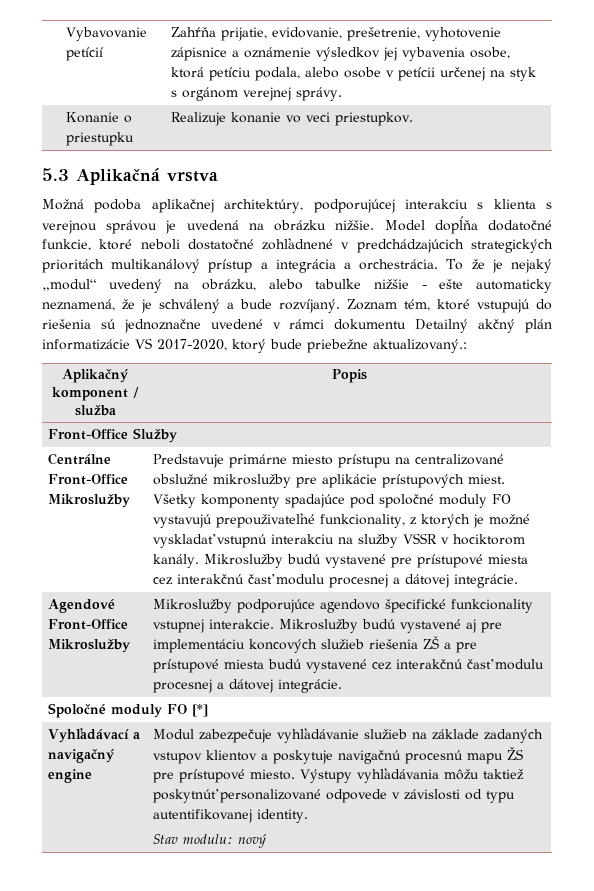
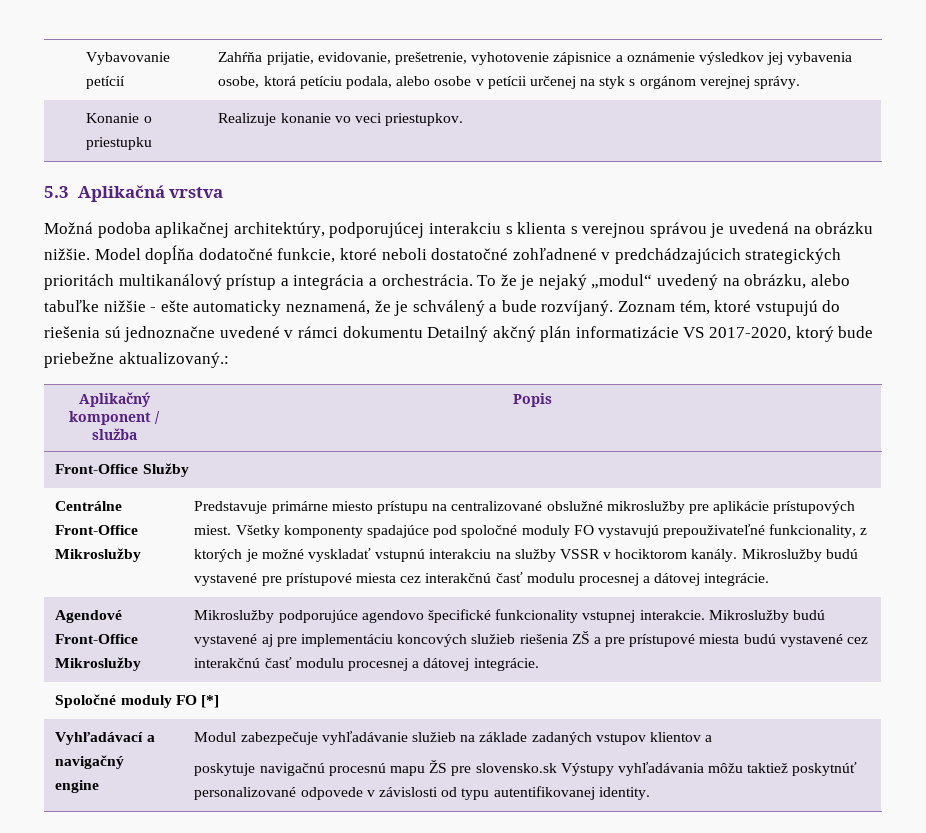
- Vyhľadávací a navigačný engine | Modul zabezpečuje vyhľadávanie služieb na základe zadaných vstupov klientov a poskytuje navigačnú procesnú mapu ŽS pre prístupové miesto. Výstupy vyhľadávania môžu taktiež poskytnúť personalizované odpovede v závislosti od typu autentifikovanej identity.
- Stav modulu: nový
+ Vyhľadávací a navigačný engine | Modul zabezpečuje vyhľadávanie služieb na základe zadaných vstupov klientov a
+ poskytuje navigačnú procesnú mapu ŽS pre slovensko.sk Výstupy vyhľadávania môžu taktiež poskytnúť personalizované odpovede v závislosti od typu autentifikovanej identity.

